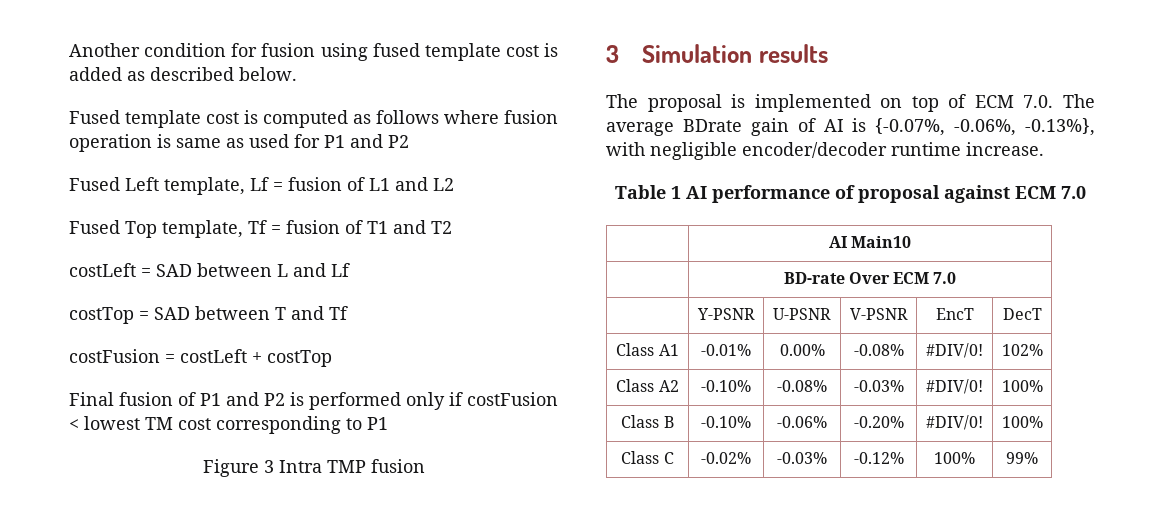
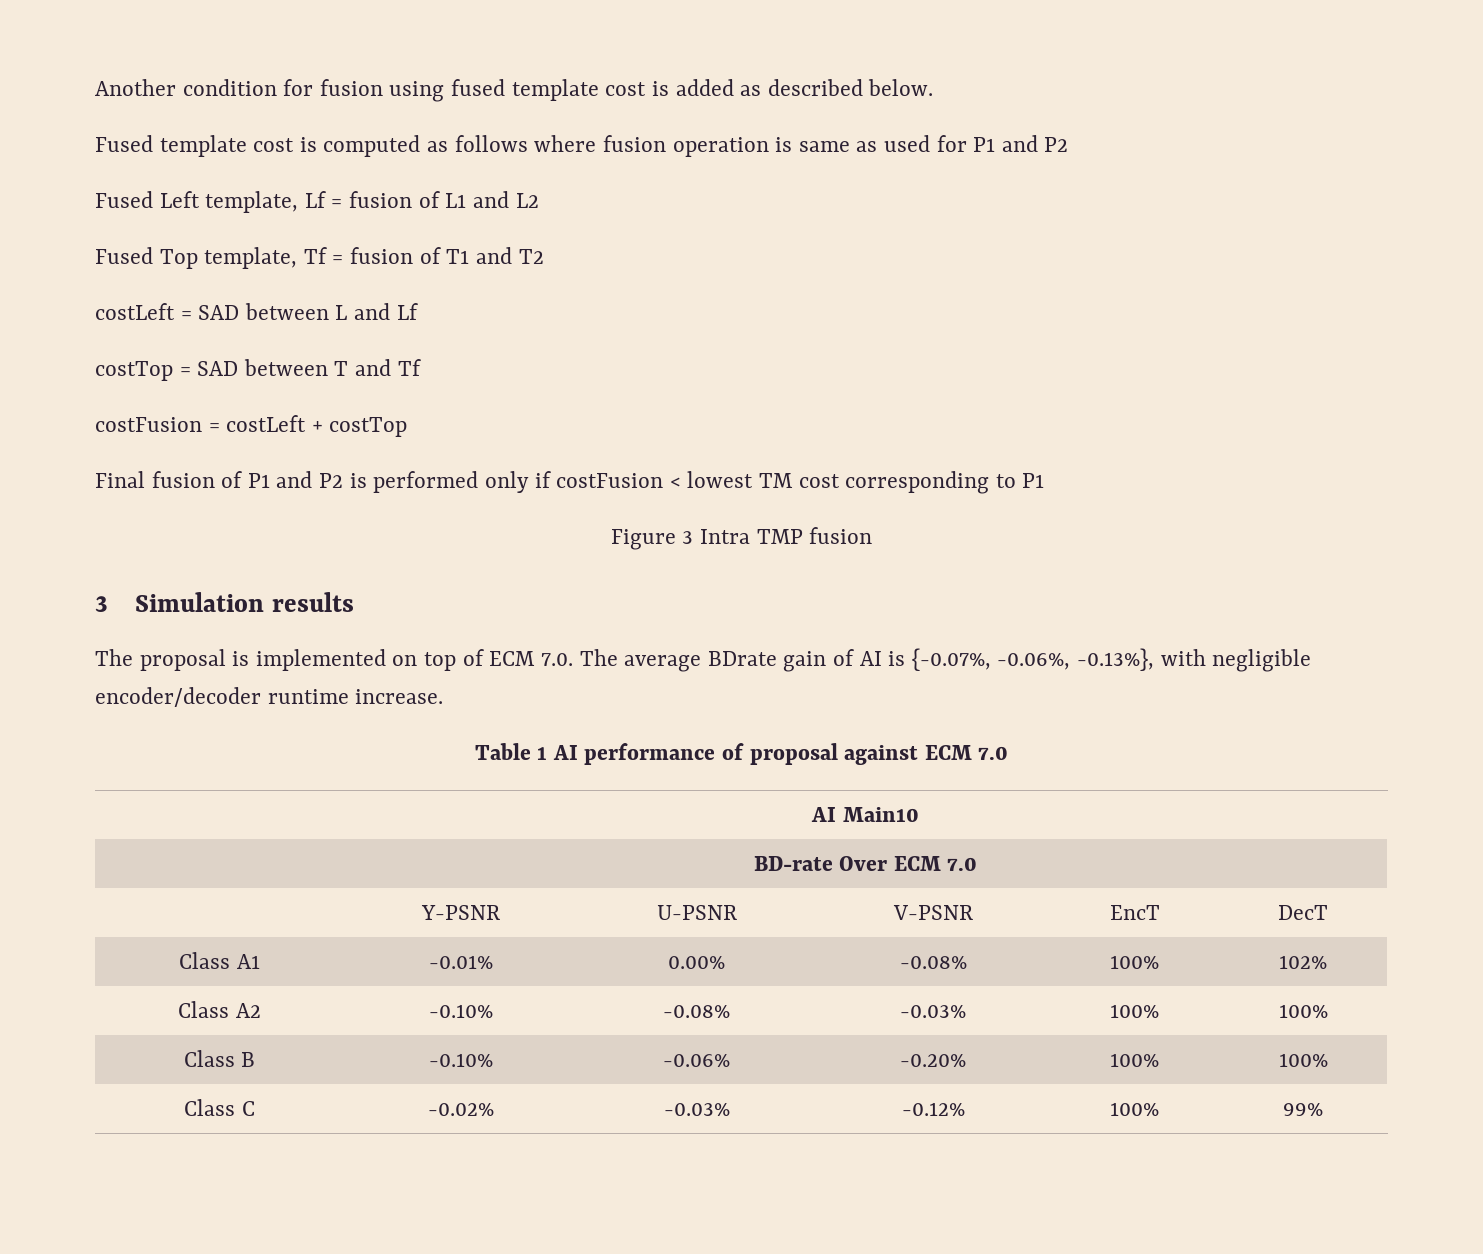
- Class A1 | -0.01% | 0.00% | -0.08% | #DIV/0! | 102%
+ Class A1 | -0.01% | 0.00% | -0.08% | 100% | 102%
- Class A2 | -0.10% | -0.08% | -0.03% | #DIV/0! | 100%
+ Class A2 | -0.10% | -0.08% | -0.03% | 100% | 100%
- Class B | -0.10% | -0.06% | -0.20% | #DIV/0! | 100%
+ Class B | -0.10% | -0.06% | -0.20% | 100% | 100%

